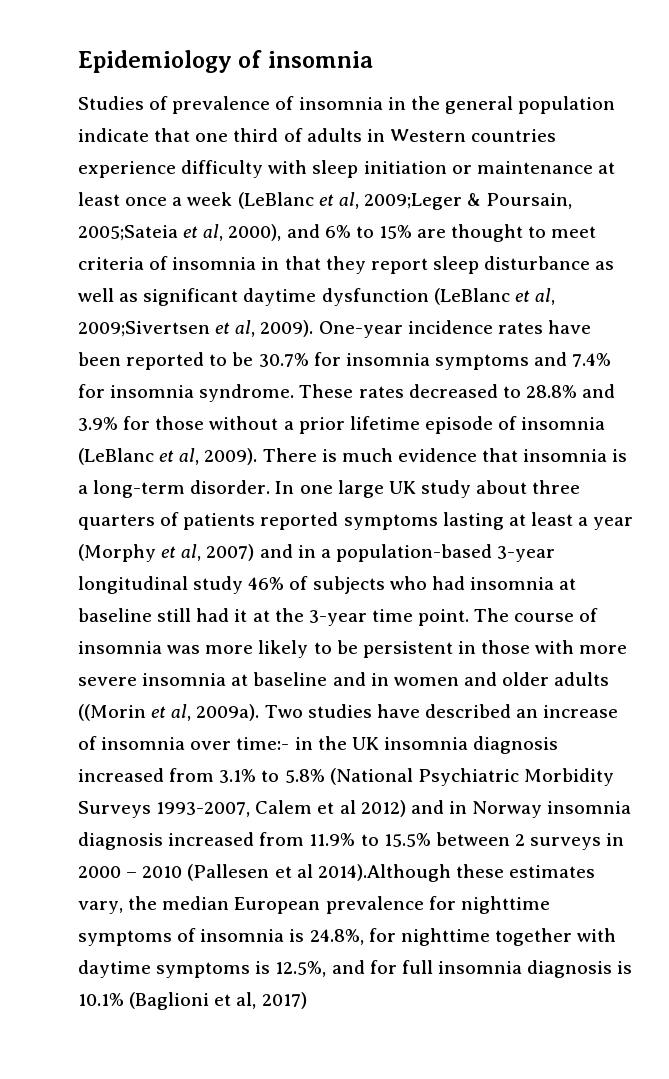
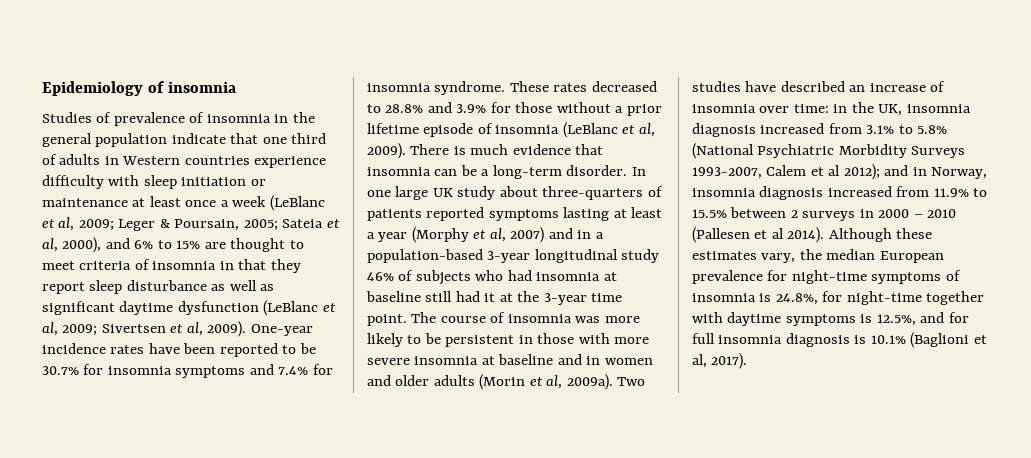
- Studies of prevalence of insomnia in the general population indicate that one third of adults in Western countries experience difficulty with sleep initiation or maintenance at least once a week (LeBlanc et al, 2009;Leger & Poursain, 2005;Sateia et al, 2000), and 6% to 15% are thought to meet criteria of insomnia in that they report sleep disturbance as well as significant daytime dysfunction (LeBlanc et al, 2009;Sivertsen et al, 2009).
+ Studies of prevalence of insomnia in the general population indicate that one third of adults in Western countries experience difficulty with sleep initiation or maintenance at least once a week (LeBlanc et al, 2009; Leger & Poursain, 2005; Sateia et al, 2000), and 6% to 15% are thought to meet criteria of insomnia in that they report sleep disturbance as well as significant daytime dysfunction (LeBlanc et al, 2009; Sivertsen et al, 2009).
- There is much evidence that insomnia is a long-term disorder.
+ There is much evidence that insomnia can be a long-term disorder.
- In one large UK study about three quarters of patients reported symptoms lasting at least a year (Morphy et al, 2007) and in a population-based 3-year longitudinal study 46% of subjects who had insomnia at baseline still had it at the 3-year time point.
+ In one large UK study about three-quarters of patients reported symptoms lasting at least a year (Morphy et al, 2007) and in a population-based 3-year longitudinal study 46% of subjects who had insomnia at baseline still had it at the 3-year time point.
- The course of insomnia was more likely to be persistent in those with more severe insomnia at baseline and in women and older adults ((Morin et al, 2009a).
+ The course of insomnia was more likely to be persistent in those with more severe insomnia at baseline and in women and older adults (Morin et al, 2009a).
- Two studies have described an increase of insomnia over time:- in the UK insomnia diagnosis increased from 3.1% to 5.8% (National Psychiatric Morbidity Surveys 1993-2007, Calem et al 2012) and in Norway insomnia diagnosis increased from 11.9% to 15.5% between 2 surveys in 2000 – 2010 (Pallesen et al 2014).Although these estimates vary, the median European prevalence for nighttime symptoms of insomnia is 24.8%, for nighttime together with daytime symptoms is 12.5%, and for full insomnia diagnosis is 10.1% (Baglioni et al, 2017)
+ Two studies have described an increase of insomnia over time: in the UK, insomnia diagnosis increased from 3.1% to 5.8% (National Psychiatric Morbidity Surveys 1993-2007, Calem et al 2012); and in Norway, insomnia diagnosis increased from 11.9% to 15.5% between 2 surveys in 2000 – 2010 (Pallesen et al 2014). Although these estimates vary, the median European prevalence for night-time symptoms of insomnia is 24.8%, for night-time together with daytime symptoms is 12.5%, and for full insomnia diagnosis is 10.1% (Baglioni et al, 2017).

